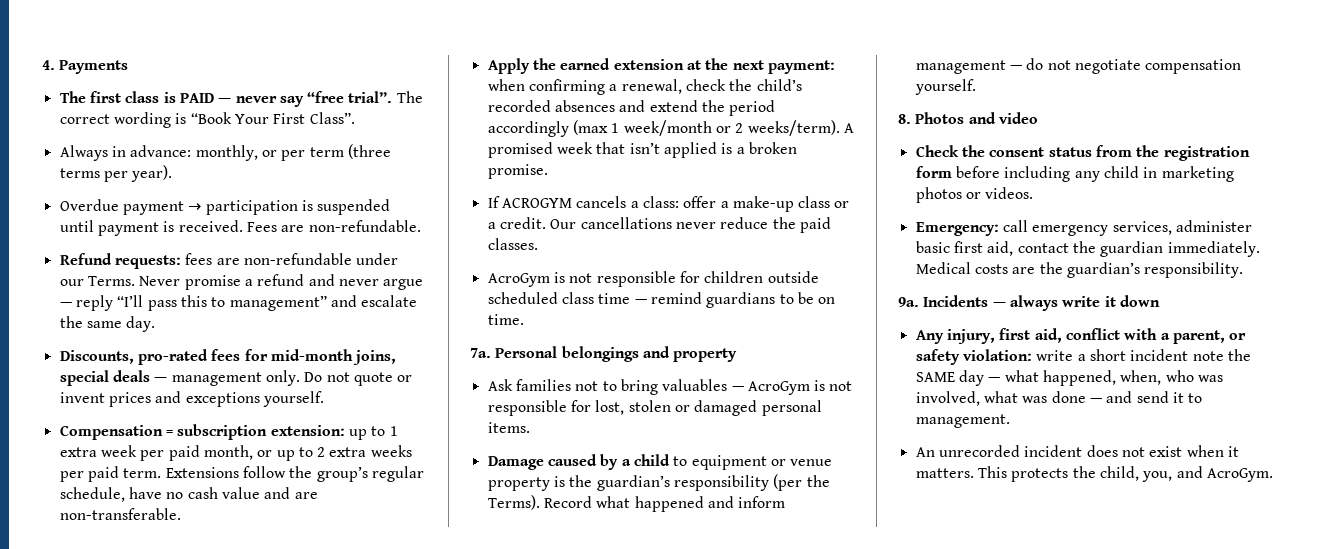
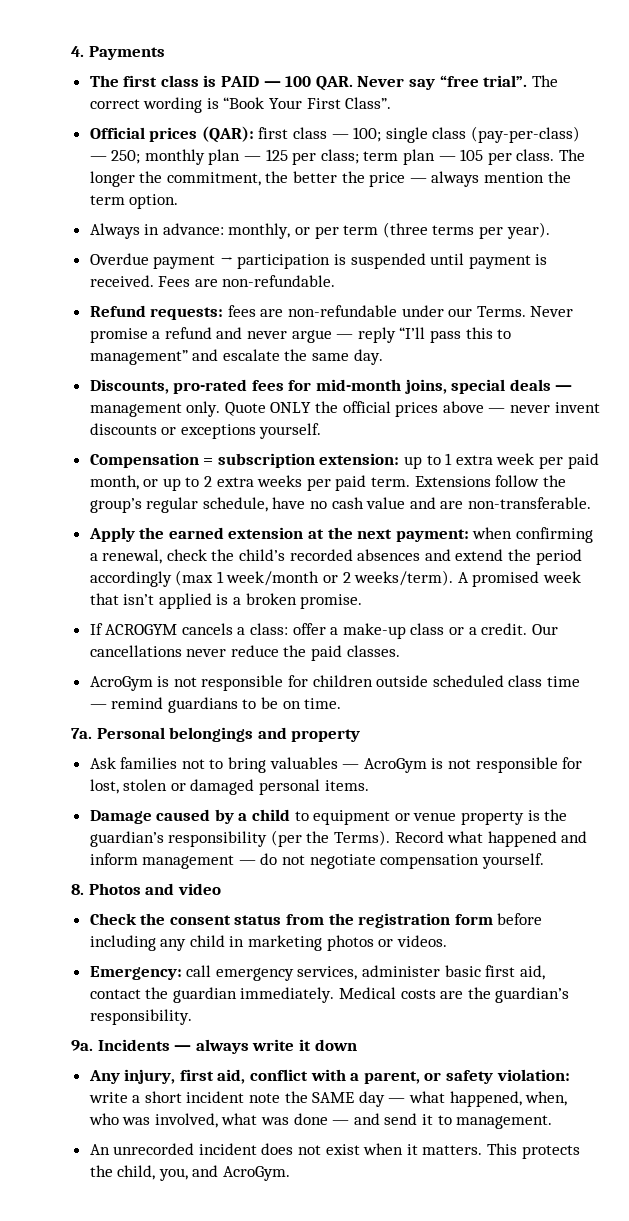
- The first class is PAID — never say “free trial”.
+ The first class is PAID — 100 QAR. Never say “free trial”.
+ Official prices (QAR): first class — 100; single class (pay-per-class) — 250; monthly plan — 125 per class; term plan — 105 per class. The longer the commitment, the better the price — always mention the term option.
- Do not quote or invent prices and exceptions yourself.
+ Quote ONLY the official prices above — never invent discounts or exceptions yourself.

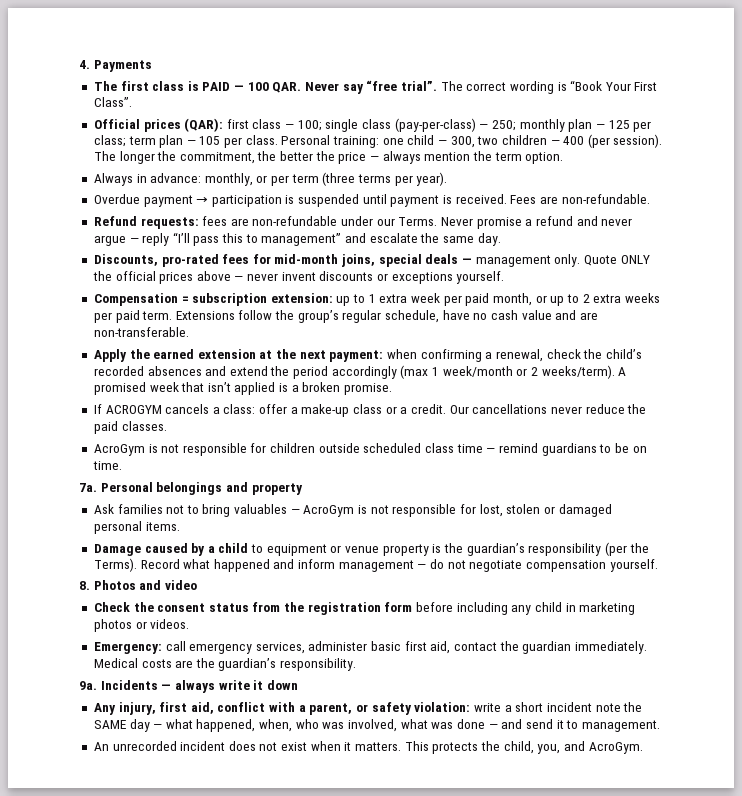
+ Personal training: one child — 300, two children — 400 (per session).

